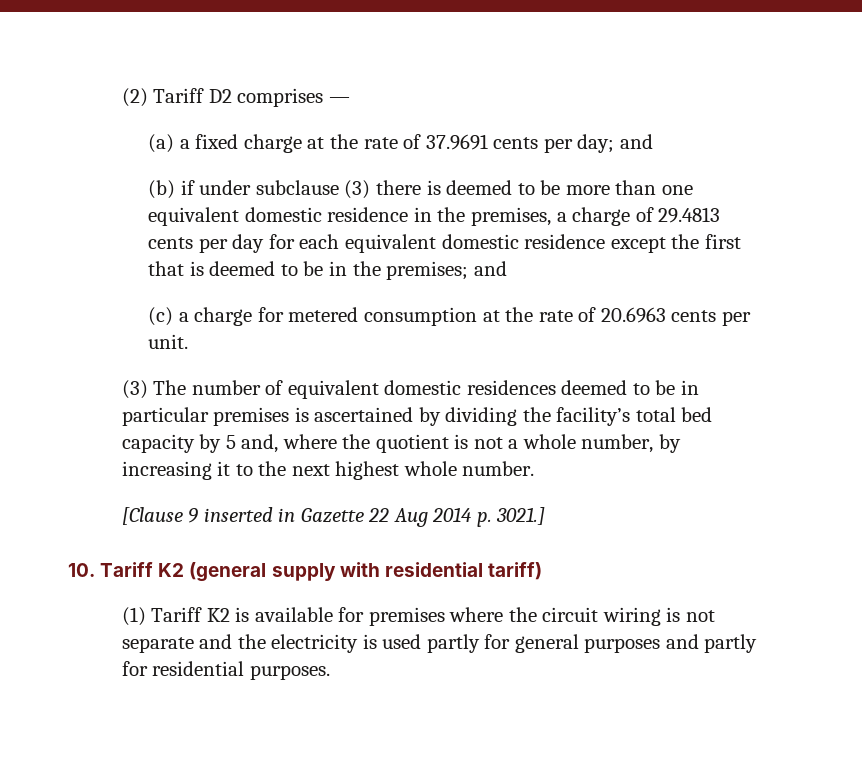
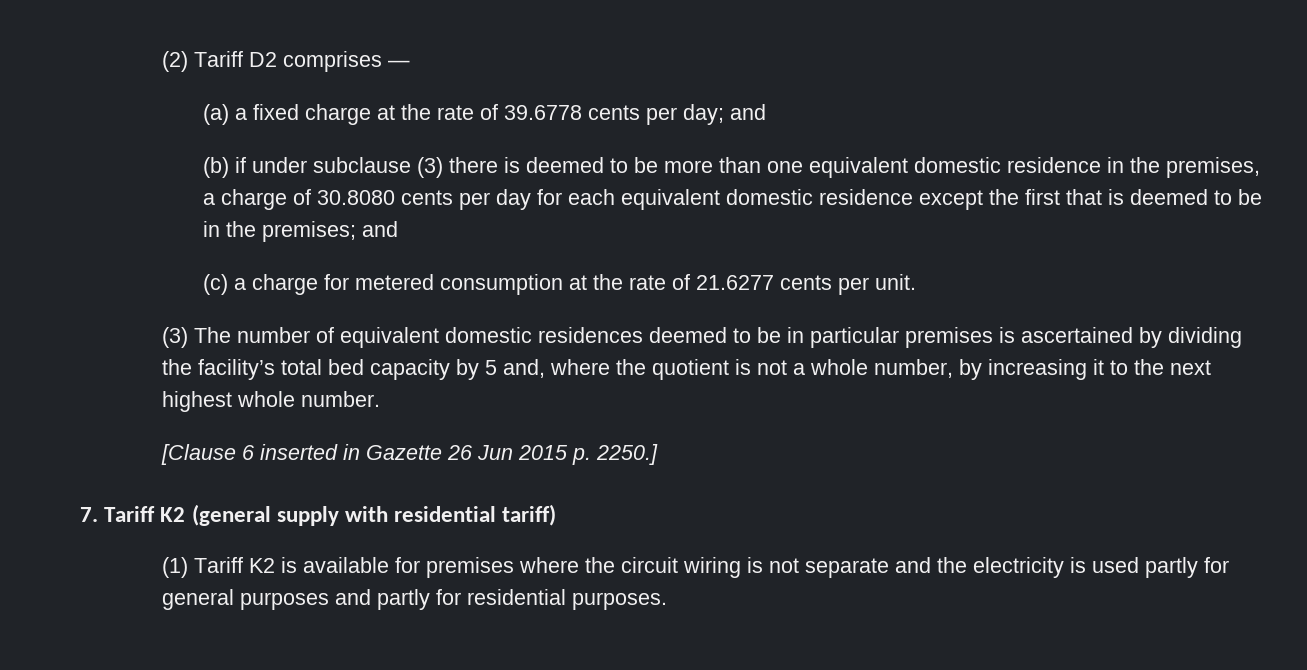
- (a) a fixed charge at the rate of 37.9691 cents per day; and
+ (a) a fixed charge at the rate of 39.6778 cents per day; and
- (b) if under subclause (3) there is deemed to be more than one equivalent domestic residence in the premises, a charge of 29.4813 cents per day for each equivalent domestic residence except the first that is deemed to be in the premises; and
+ (b) if under subclause (3) there is deemed to be more than one equivalent domestic residence in the premises, a charge of 30.8080 cents per day for each equivalent domestic residence except the first that is deemed to be in the premises; and
- (c) a charge for metered consumption at the rate of 20.6963 cents per unit.
+ (c) a charge for metered consumption at the rate of 21.6277 cents per unit.
- [Clause 9 inserted in Gazette 22 Aug 2014 p. 3021.]
- 10. Tariff K2 (general supply with residential tariff)
+ [Clause 6 inserted in Gazette 26 Jun 2015 p. 2250.]
+ 7. Tariff K2 (general supply with residential tariff)

